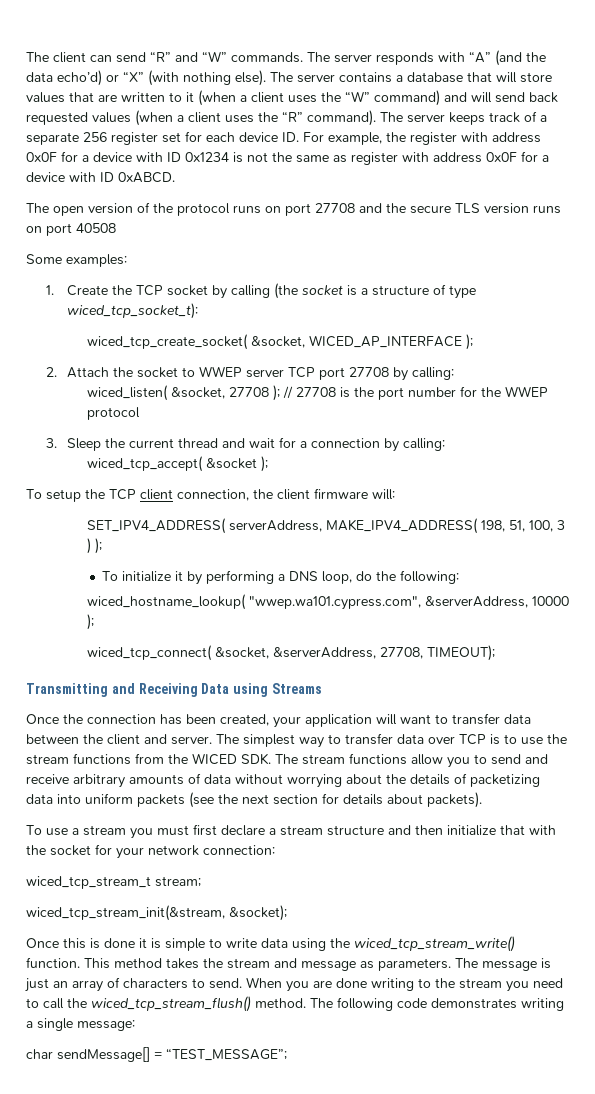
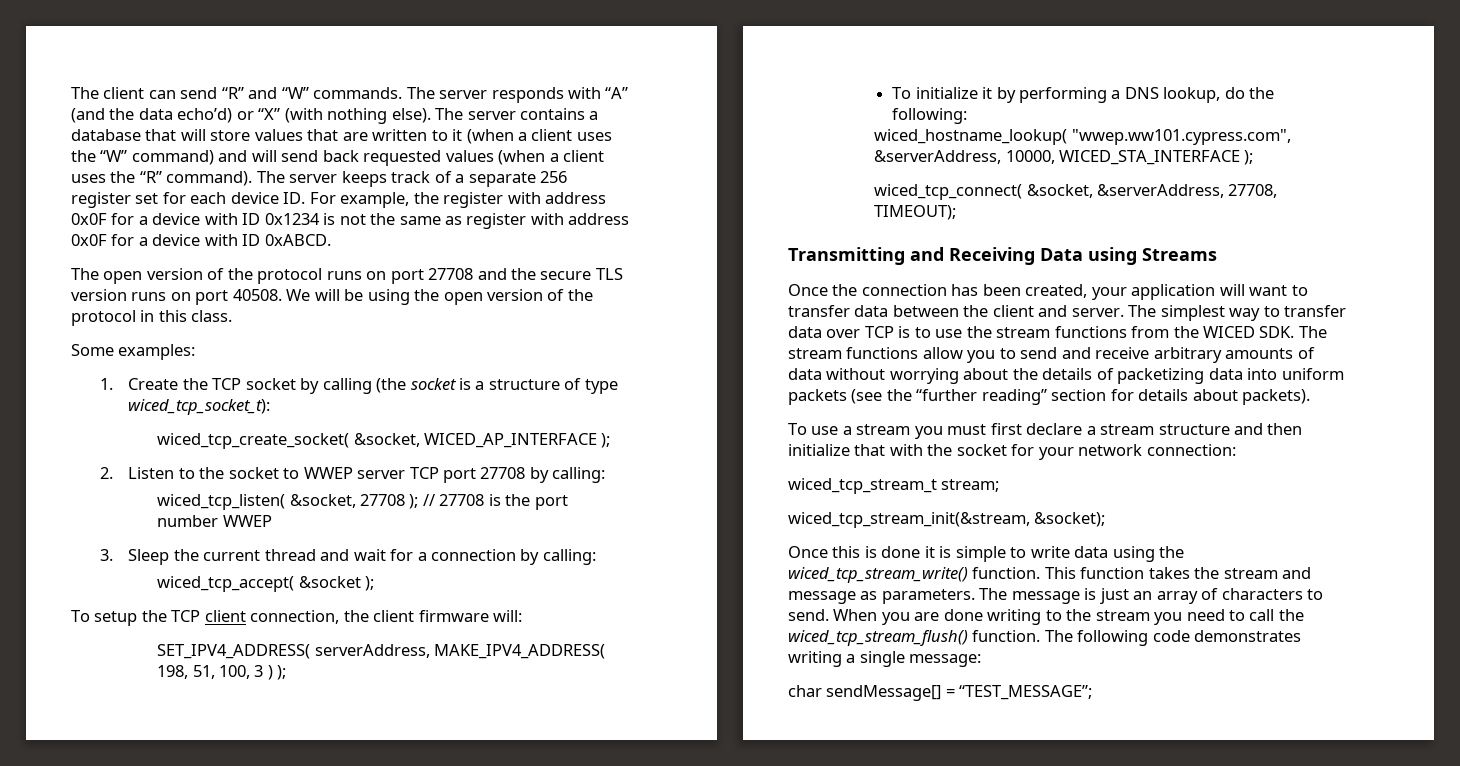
- The open version of the protocol runs on port 27708 and the secure TLS version runs on port 40508
+ The open version of the protocol runs on port 27708 and the secure TLS version runs on port 40508. We will be using the open version of the protocol in this class.
- 2. Attach the socket to WWEP server TCP port 27708 by calling:
+ 2. Listen to the socket to WWEP server TCP port 27708 by calling:
- wiced_listen( &socket, 27708 ); // 27708 is the port number for the WWEP protocol
+ wiced_tcp_listen( &socket, 27708 ); // 27708 is the port number WWEP
- To initialize it by performing a DNS loop, do the following:
+ To initialize it by performing a DNS lookup, do the following:
- wiced_hostname_lookup( "wwep.wa101.cypress.com", &serverAddress, 10000 );
+ wiced_hostname_lookup( "wwep.ww101.cypress.com", &serverAddress, 10000, WICED_STA_INTERFACE );
- The simplest way to transfer data over TCP is to use the stream functions from the WICED SDK. The stream functions allow you to send and receive arbitrary amounts of data without worrying about the details of packetizing data into uniform packets (see the next section for details about packets).
+ The simplest way to transfer data over TCP is to use the stream functions from the WICED SDK. The stream functions allow you to send and receive arbitrary amounts of data without worrying about the details of packetizing data into uniform packets (see the “further reading” section for details about packets).
- This method takes the stream and message as parameters.
+ This function takes the stream and message as parameters.
- When you are done writing to the stream you need to call the wiced_tcp_stream_flush() method.
+ When you are done writing to the stream you need to call the wiced_tcp_stream_flush() function.

